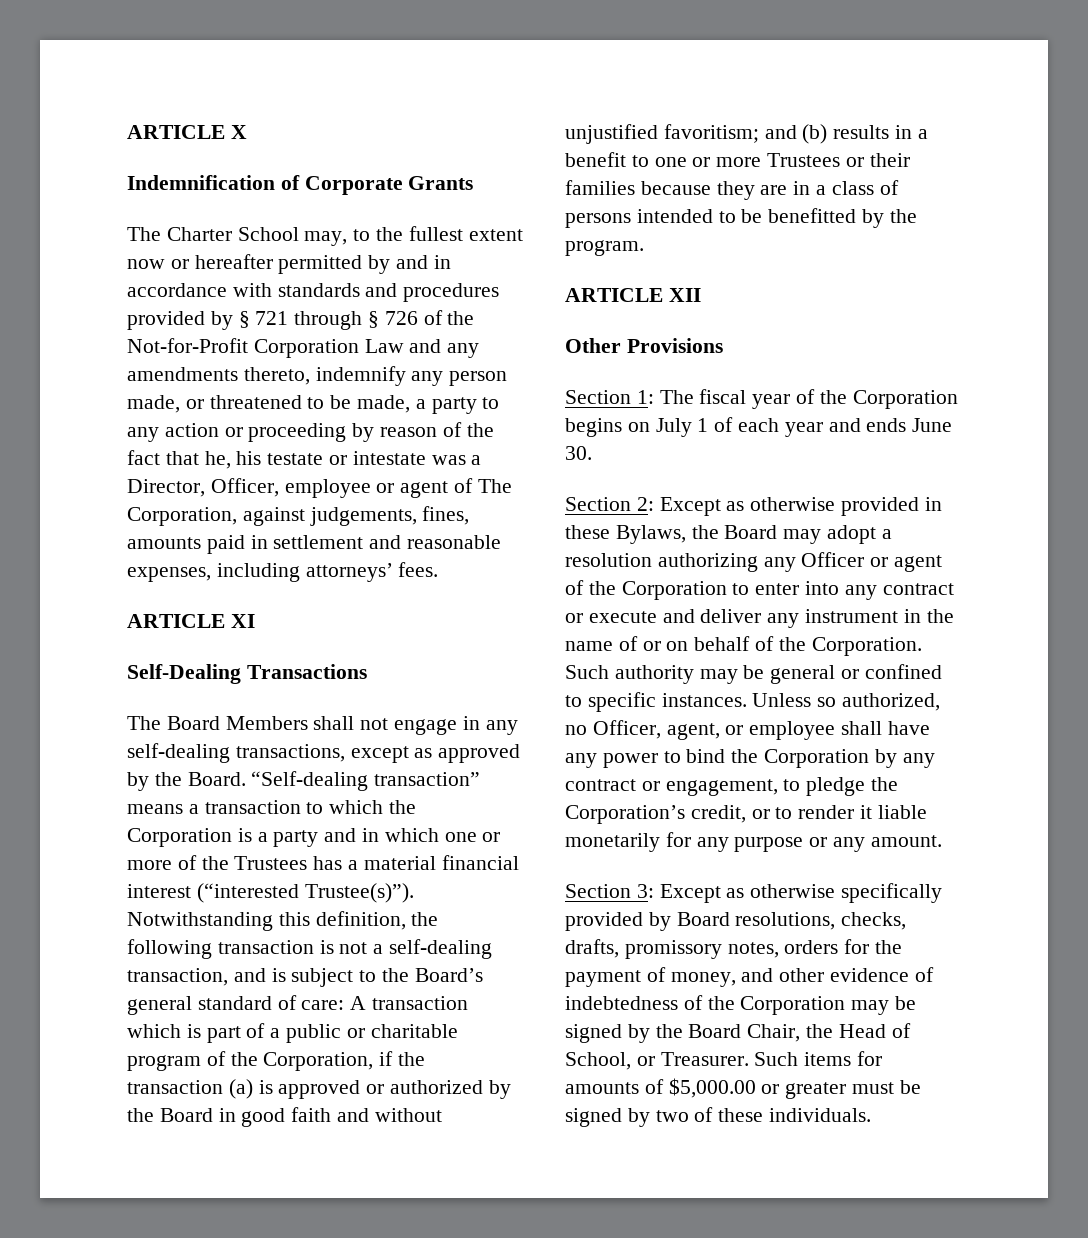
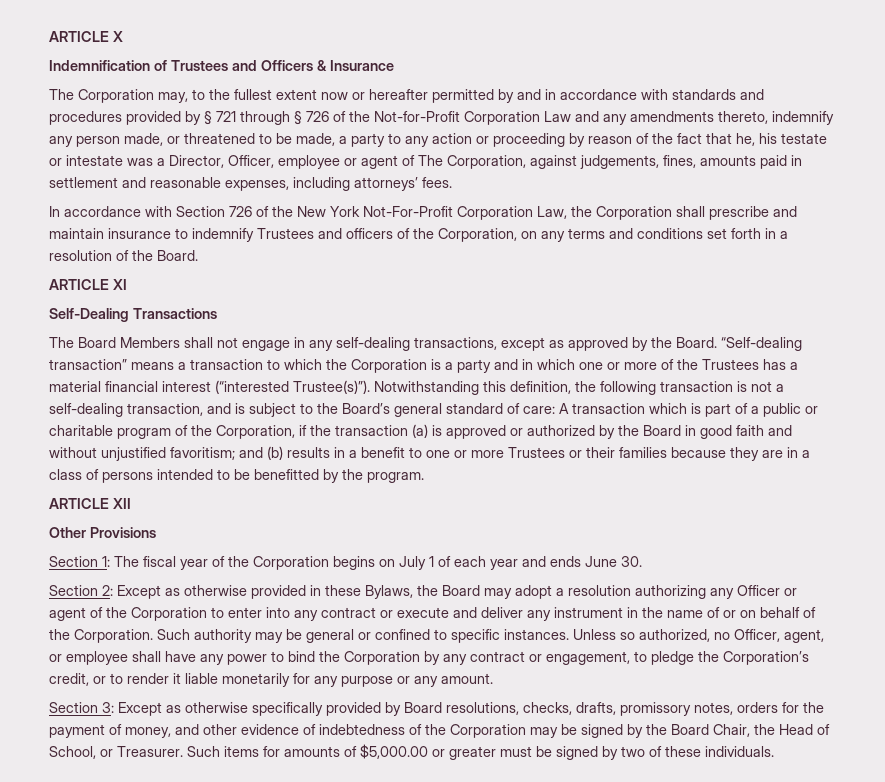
- Indemnification of Corporate Grants
- The Charter School may, to the fullest extent now or hereafter permitted by and in accordance with standards and procedures provided by § 721 through § 726 of the Not-for-Profit Corporation Law and any amendments thereto, indemnify any person made, or threatened to be made, a party to any action or proceeding by reason of the fact that he, his testate or intestate was a Director, Officer, employee or agent of The Corporation, against judgements, fines, amounts paid in settlement and reasonable expenses, including attorneys’ fees.
+ Indemnification of Trustees and Officers & Insurance
+ The Corporation may, to the fullest extent now or hereafter permitted by and in accordance with standards and procedures provided by § 721 through § 726 of the Not-for-Profit Corporation Law and any amendments thereto, indemnify any person made, or threatened to be made, a party to any action or proceeding by reason of the fact that he, his testate or intestate was a Director, Officer, employee or agent of The Corporation, against judgements, fines, amounts paid in settlement and reasonable expenses, including attorneys’ fees.
+ In accordance with Section 726 of the New York Not-For-Profit Corporation Law, the Corporation shall prescribe and maintain insurance to indemnify Trustees and officers of the Corporation, on any terms and conditions set forth in a resolution of the Board.

